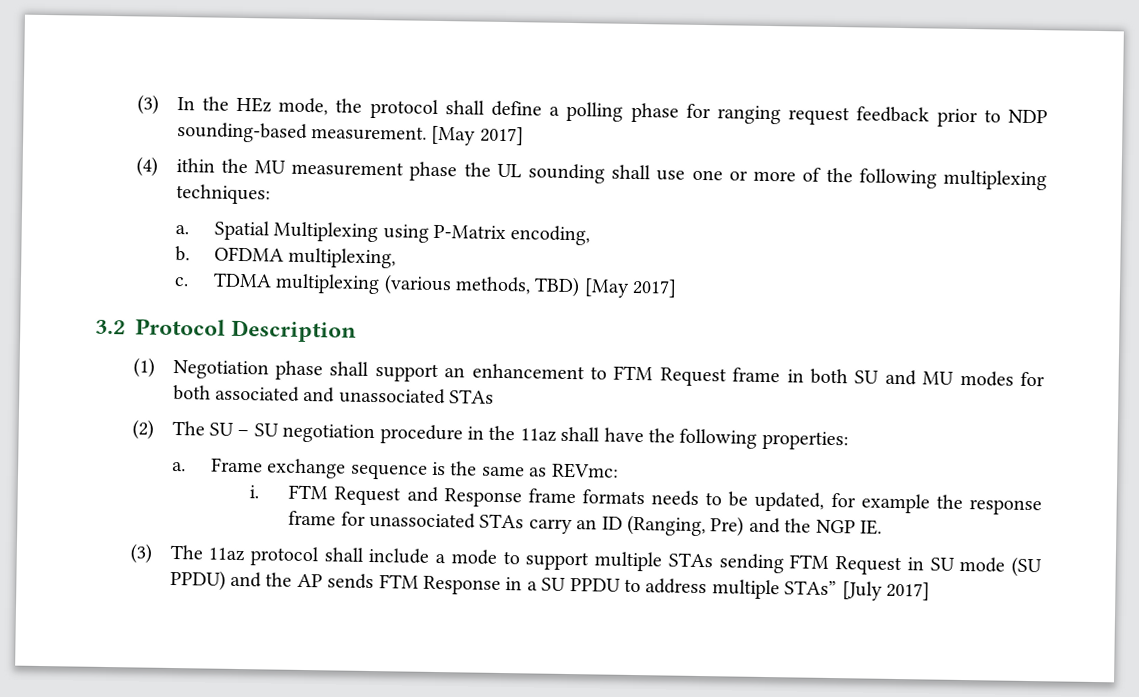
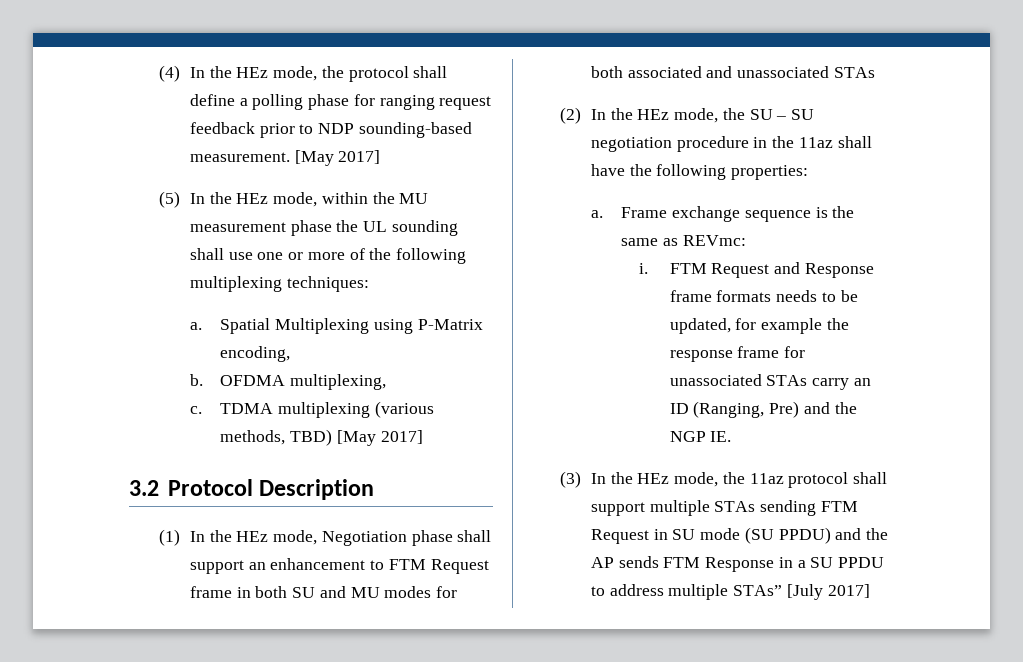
- (3) In the HEz mode, the protocol shall define a polling phase for ranging request feedback prior to NDP sounding-based measurement.
+ (4) In the HEz mode, the protocol shall define a polling phase for ranging request feedback prior to NDP sounding-based measurement.
- (4) ithin the MU measurement phase the UL sounding shall use one or more of the following multiplexing techniques:
+ (5) In the HEz mode, within the MU measurement phase the UL sounding shall use one or more of the following multiplexing techniques:
- (1) Negotiation phase shall support an enhancement to FTM Request frame in both SU and MU modes for both associated and unassociated STAs
+ (1) In the HEz mode, Negotiation phase shall support an enhancement to FTM Request frame in both SU and MU modes for both associated and unassociated STAs
- (2) The SU – SU negotiation procedure in the 11az shall have the following properties:
+ (2) In the HEz mode, the SU – SU negotiation procedure in the 11az shall have the following properties:
- (3) The 11az protocol shall include a mode to support multiple STAs sending FTM Request in SU mode (SU PPDU) and the AP sends FTM Response in a SU PPDU to address multiple STAs” [July 2017]
+ (3) In the HEz mode, the 11az protocol shall support multiple STAs sending FTM Request in SU mode (SU PPDU) and the AP sends FTM Response in a SU PPDU to address multiple STAs” [July 2017]

